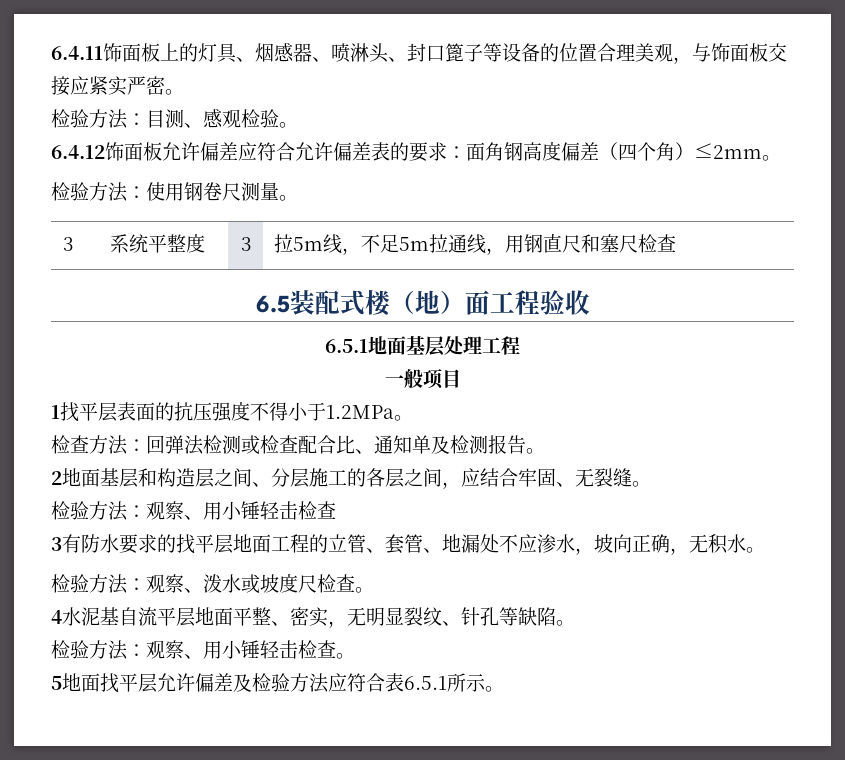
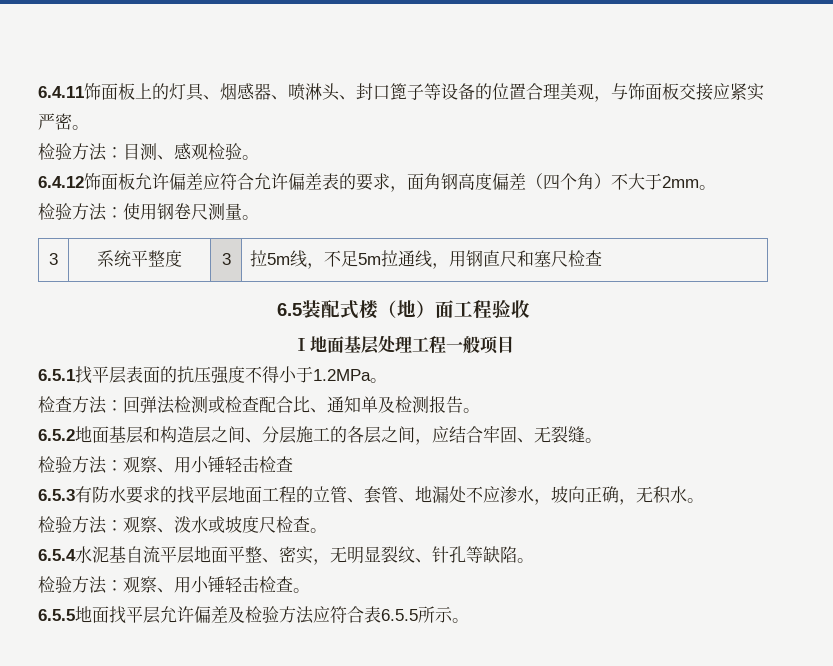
- 6.4.12饰面板允许偏差应符合允许偏差表的要求：面角钢高度偏差（四个角）≤2mm。
+ 6.4.12饰面板允许偏差应符合允许偏差表的要求，面角钢高度偏差（四个角）不大于2mm。
- 6.5.1地面基层处理工程
- 一般项目
+ Ⅰ地面基层处理工程一般项目
- 1找平层表面的抗压强度不得小于1.2MPa。
+ 6.5.1找平层表面的抗压强度不得小于1.2MPa。
- 2地面基层和构造层之间、分层施工的各层之间，应结合牢固、无裂缝。
+ 6.5.2地面基层和构造层之间、分层施工的各层之间，应结合牢固、无裂缝。
- 3有防水要求的找平层地面工程的立管、套管、地漏处不应渗水，坡向正确，无积水。
+ 6.5.3有防水要求的找平层地面工程的立管、套管、地漏处不应渗水，坡向正确，无积水。
- 4水泥基自流平层地面平整、密实，无明显裂纹、针孔等缺陷。
+ 6.5.4水泥基自流平层地面平整、密实，无明显裂纹、针孔等缺陷。
- 5地面找平层允许偏差及检验方法应符合表6.5.1所示。
+ 6.5.5地面找平层允许偏差及检验方法应符合表6.5.5所示。

